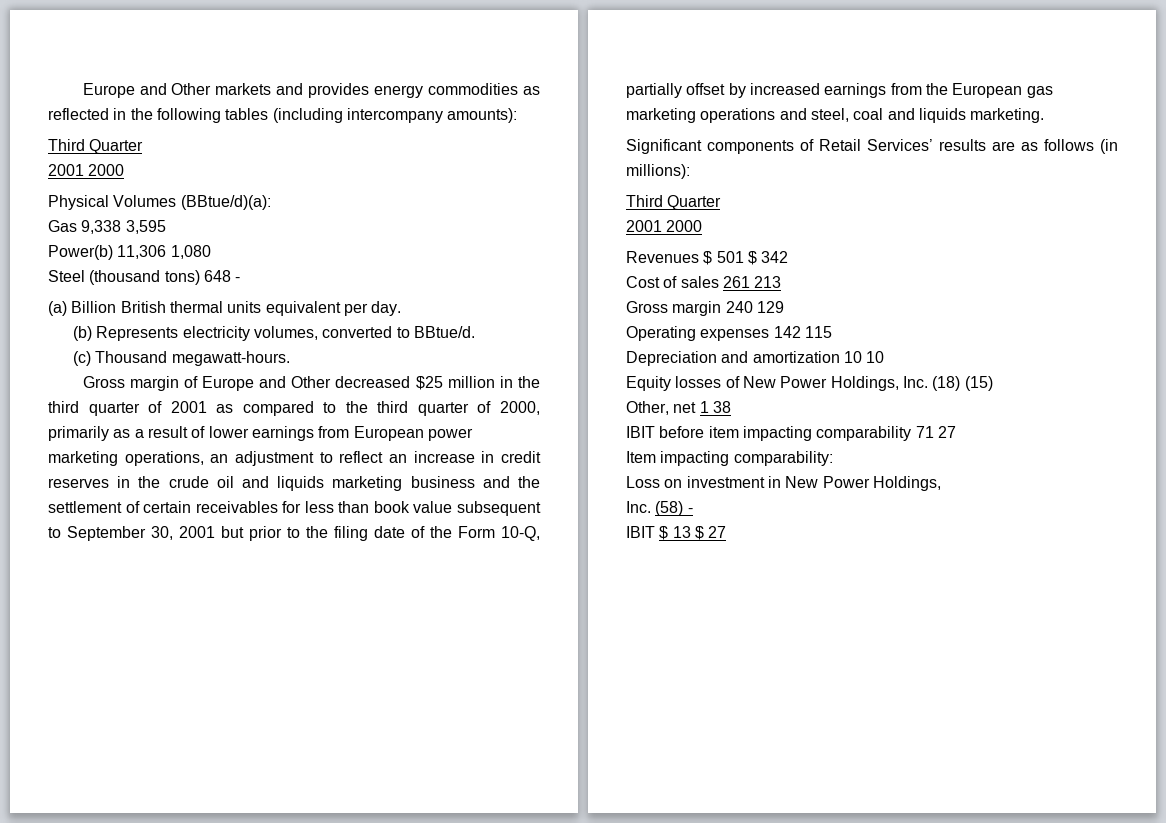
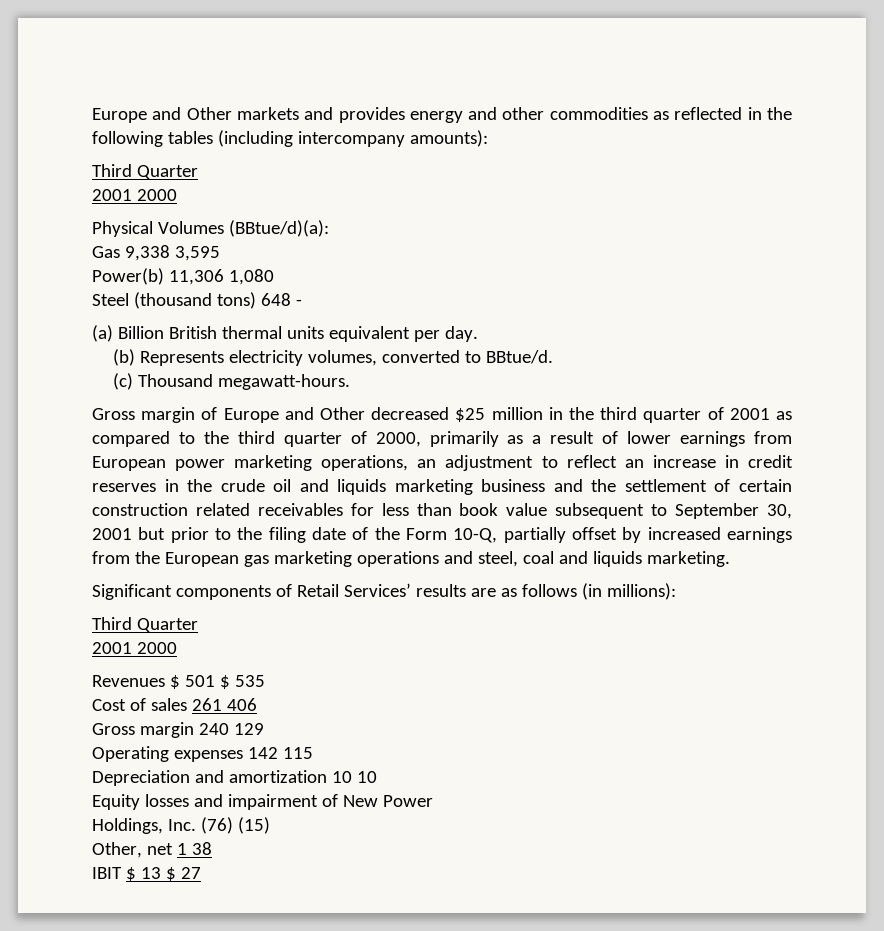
- Europe and Other markets and provides energy commodities as reflected in the following tables (including intercompany amounts):
+ Europe and Other markets and provides energy and other commodities as reflected in the following tables (including intercompany amounts):
- Gross margin of Europe and Other decreased $25 million in the third quarter of 2001 as compared to the third quarter of 2000, primarily as a result of lower earnings from European power marketing operations, an adjustment to reflect an increase in credit reserves in the crude oil and liquids marketing business and the settlement of certain receivables for less than book value subsequent to September 30, 2001 but prior to the filing date of the Form 10-Q, partially offset by increased earnings from the European gas marketing operations and steel, coal and liquids marketing.
+ Gross margin of Europe and Other decreased $25 million in the third quarter of 2001 as compared to the third quarter of 2000, primarily as a result of lower earnings from European power marketing operations, an adjustment to reflect an increase in credit reserves in the crude oil and liquids marketing business and the settlement of certain construction related receivables for less than book value subsequent to September 30, 2001 but prior to the filing date of the Form 10-Q, partially offset by increased earnings from the European gas marketing operations and steel, coal and liquids marketing.
- Revenues $ 501 $ 342
+ Revenues $ 501 $ 535
- Cost of sales 261 213
+ Cost of sales 261 406
- Equity losses of New Power Holdings, Inc. (18) (15)
+ Equity losses and impairment of New Power
+ Holdings, Inc. (76) (15)
- IBIT before item impacting comparability 71 27
- Item impacting comparability:
- Loss on investment in New Power Holdings,
- Inc. (58) -

